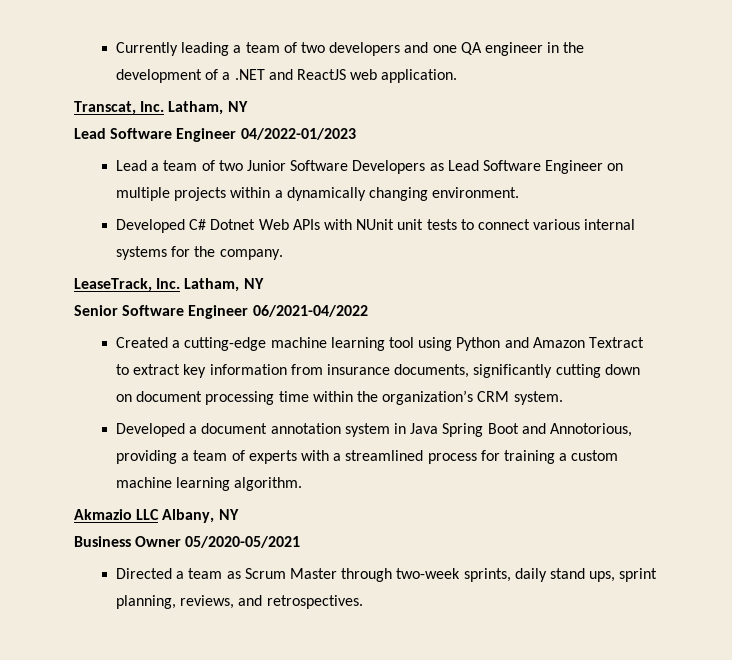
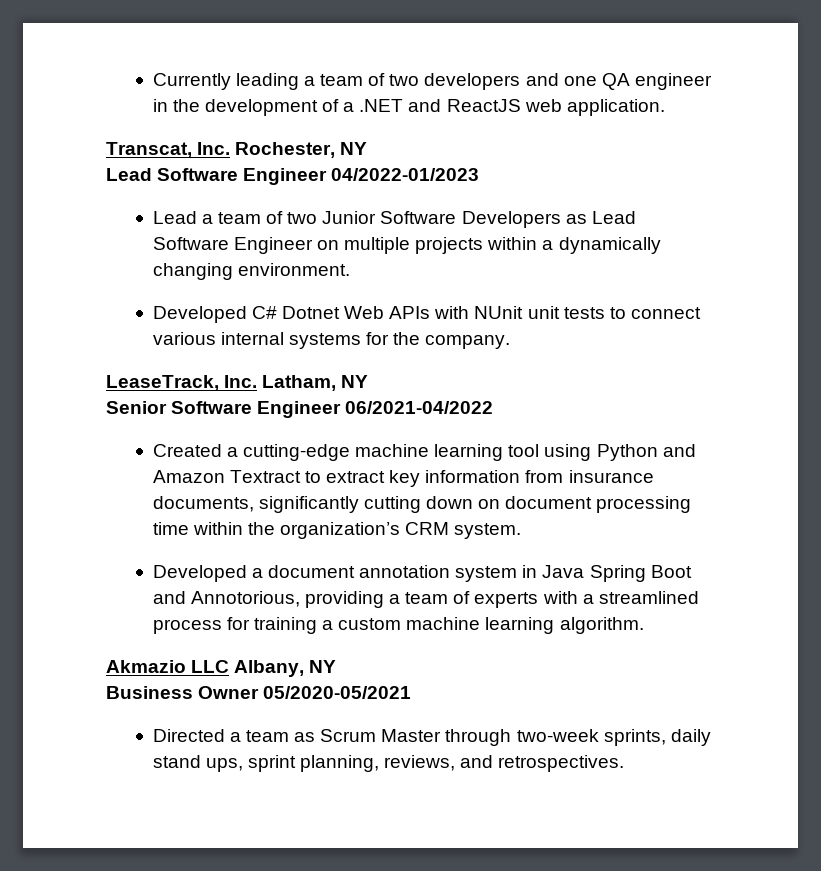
- Transcat, Inc. Latham, NY
+ Transcat, Inc. Rochester, NY

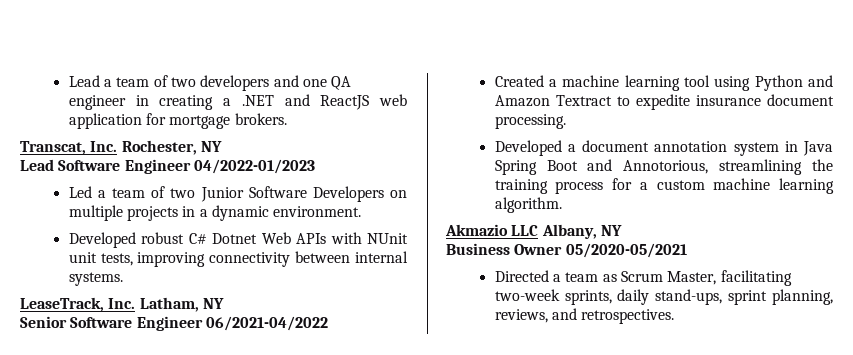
- Currently leading a team of two developers and one QA engineer in the development of a .NET and ReactJS web application.
+ Lead a team of two developers and one QA engineer in creating a .NET and ReactJS web application for mortgage brokers.
- Lead a team of two Junior Software Developers as Lead Software Engineer on multiple projects within a dynamically changing environment.
+ Led a team of two Junior Software Developers on multiple projects in a dynamic environment.
- Developed C# Dotnet Web APIs with NUnit unit tests to connect various internal systems for the company.
+ Developed robust C# Dotnet Web APIs with NUnit unit tests, improving connectivity between internal systems.
- Created a cutting-edge machine learning tool using Python and Amazon Textract to extract key information from insurance documents, significantly cutting down on document processing time within the organization’s CRM system.
+ Created a machine learning tool using Python and Amazon Textract to expedite insurance document processing.
- Developed a document annotation system in Java Spring Boot and Annotorious, providing a team of experts with a streamlined process for training a custom machine learning algorithm.
+ Developed a document annotation system in Java Spring Boot and Annotorious, streamlining the training process for a custom machine learning algorithm.
- Directed a team as Scrum Master through two-week sprints, daily stand ups, sprint planning, reviews, and retrospectives.
+ Directed a team as Scrum Master, facilitating two-week sprints, daily stand-ups, sprint planning, reviews, and retrospectives.

